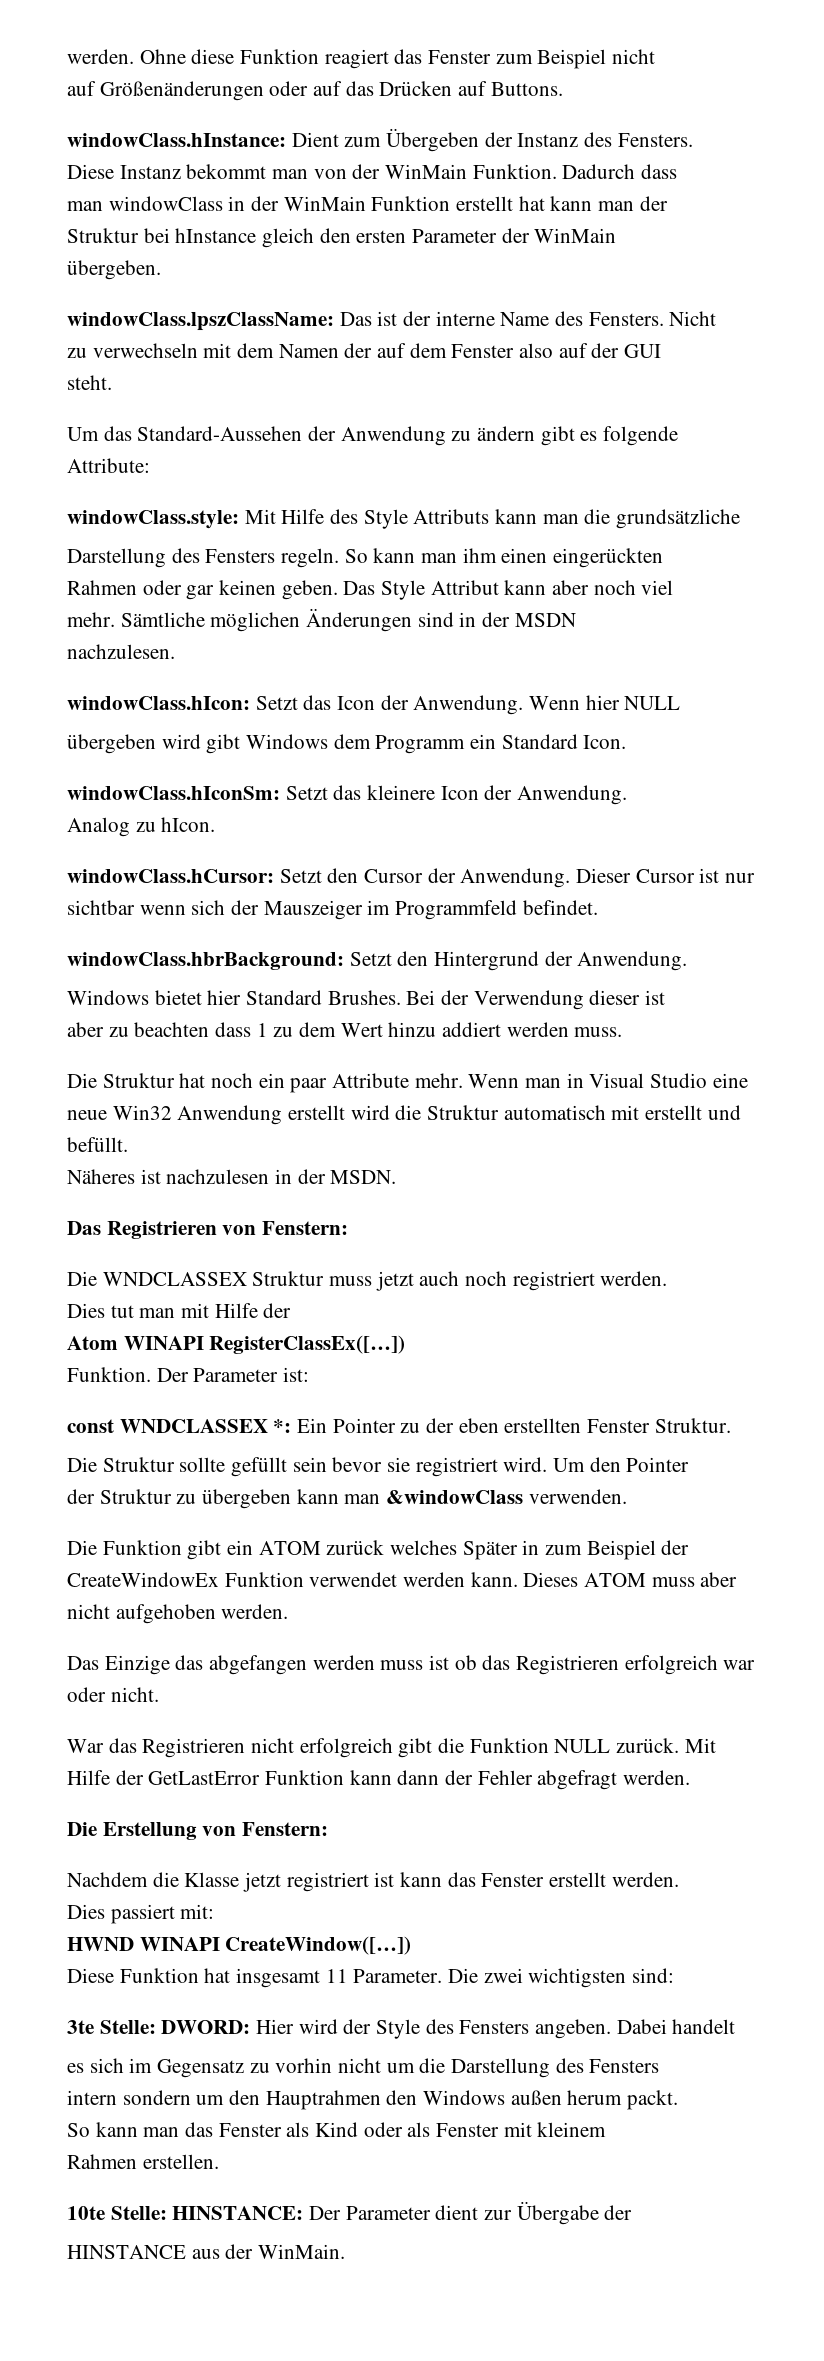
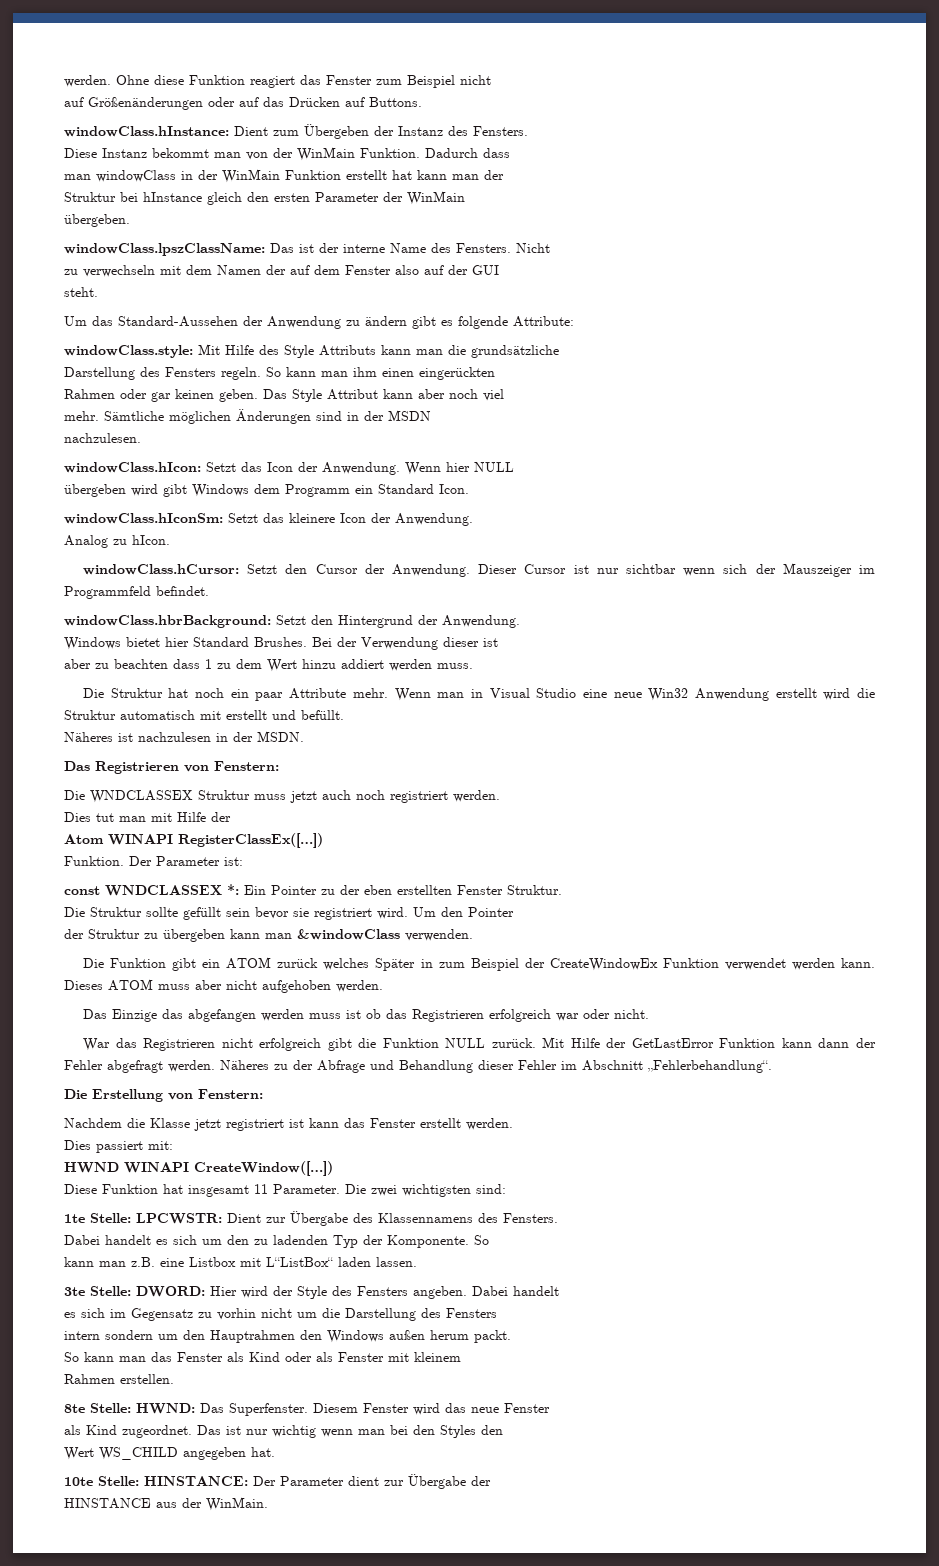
+ Näheres zu der Abfrage und Behandlung dieser Fehler im Abschnitt „Fehlerbehandlung“.
+ 1te Stelle: LPCWSTR: Dient zur Übergabe des Klassennamens des Fensters.
+ Dabei handelt es sich um den zu ladenden Typ der Komponente. So
+ kann man z.B. eine Listbox mit L“ListBox“ laden lassen.
+ 8te Stelle: HWND: Das Superfenster. Diesem Fenster wird das neue Fenster
+ als Kind zugeordnet. Das ist nur wichtig wenn man bei den Styles den
+ Wert WS_CHILD angegeben hat.

